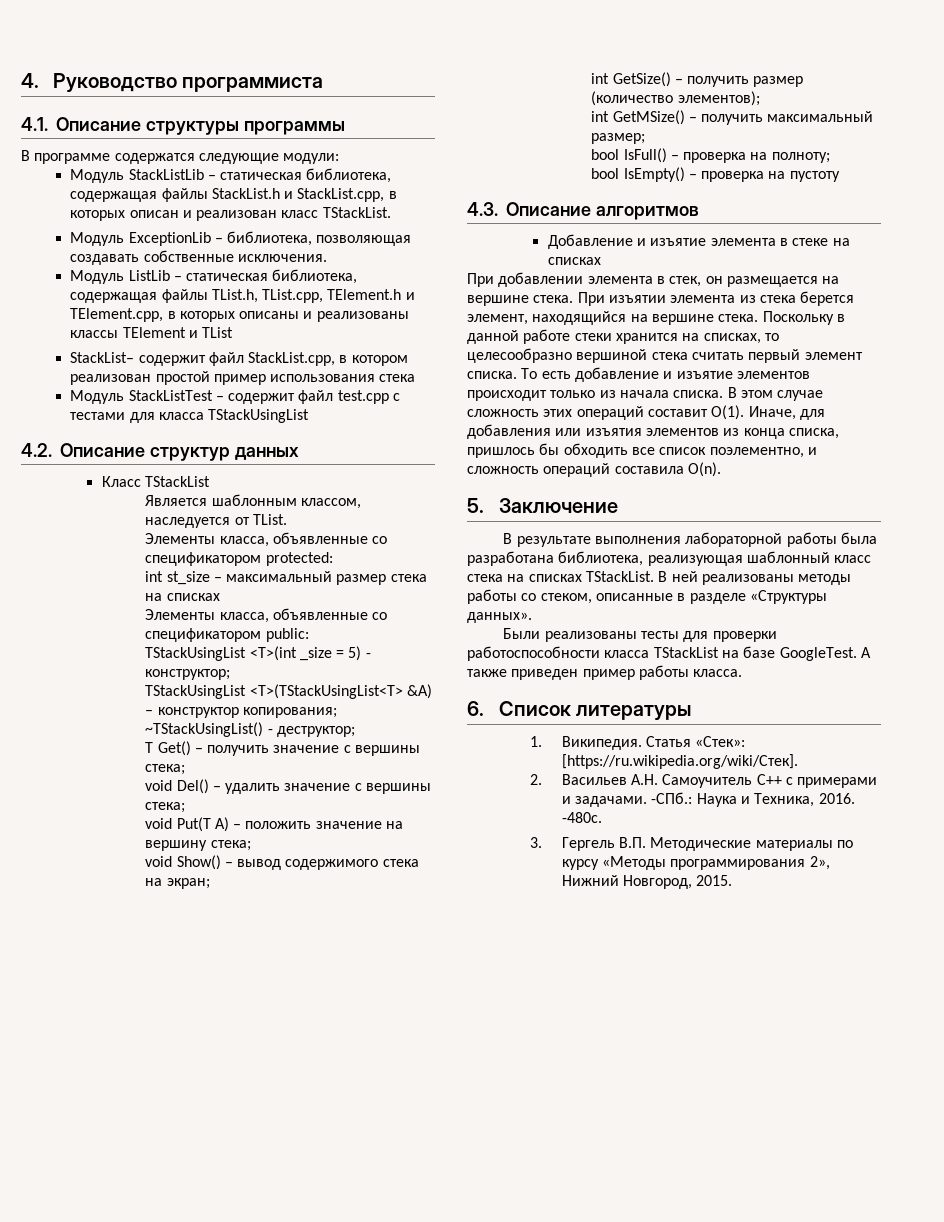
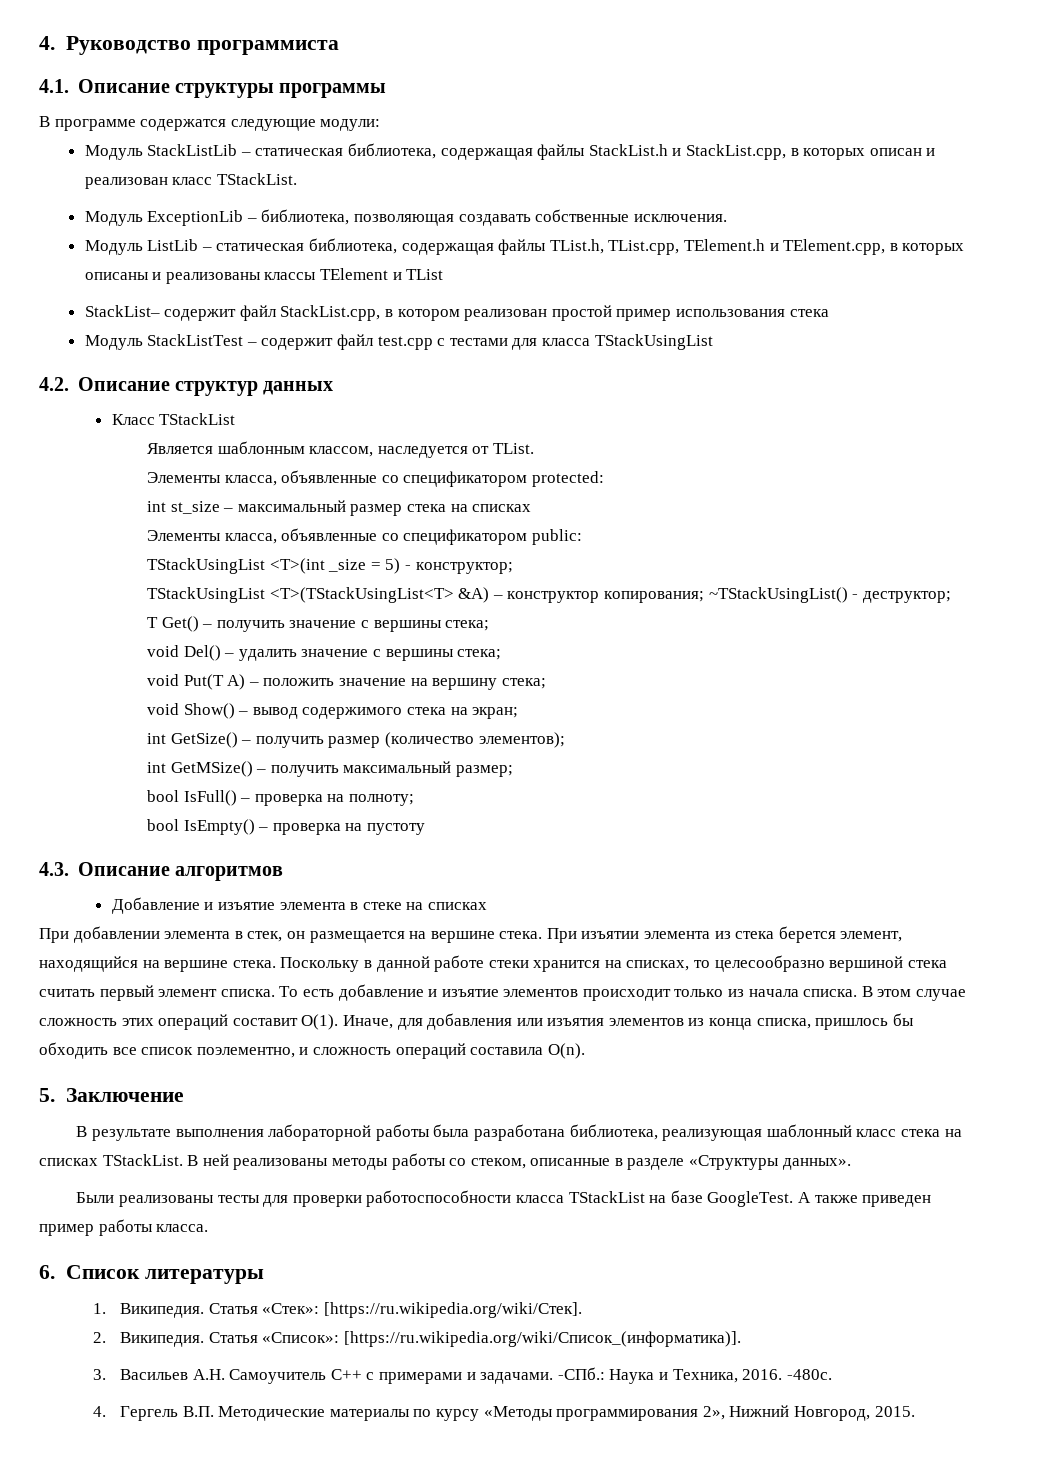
- 2. Васильев А.Н. Самоучитель С++ с примерами и задачами.
+ 2. Википедия. Статья «Список»: [https://ru.wikipedia.org/wiki/Список_(информатика)].
+ 3. Васильев А.Н. Самоучитель С++ с примерами и задачами.
- 3. Гергель В.П. Методические материалы по курсу «Методы программирования 2», Нижний Новгород, 2015.
+ 4. Гергель В.П. Методические материалы по курсу «Методы программирования 2», Нижний Новгород, 2015.

